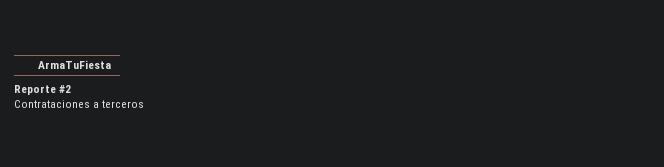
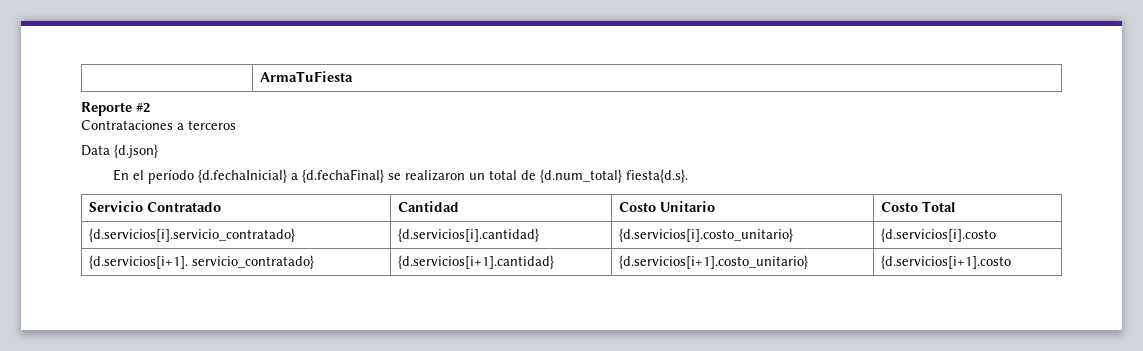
+ Data {d.json}
+ En el período {d.fechaInicial} a {d.fechaFinal} se realizaron un total de {d.num_total} fiesta{d.s}.
+ Servicio Contratado | Cantidad | Costo Unitario | Costo Total
+ {d.servicios[i].servicio_contratado} | {d.servicios[i].cantidad} | {d.servicios[i].costo_unitario} | {d.servicios[i].costo
+ {d.servicios[i+1]. servicio_contratado} | {d.servicios[i+1].cantidad} | {d.servicios[i+1].costo_unitario} | {d.servicios[i+1].costo

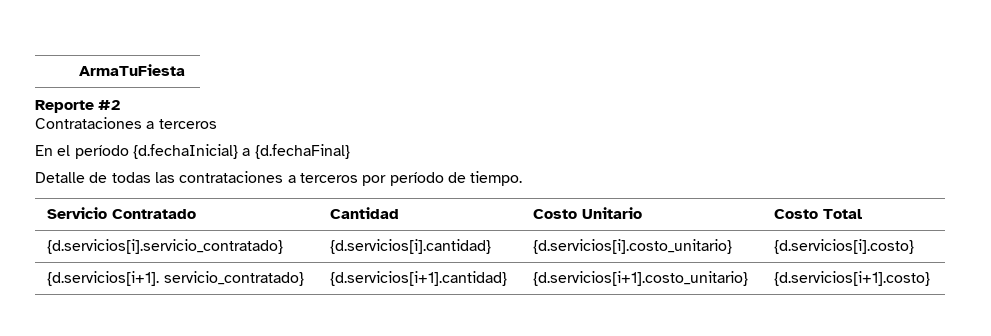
- Data {d.json}
- En el período {d.fechaInicial} a {d.fechaFinal} se realizaron un total de {d.num_total} fiesta{d.s}.
+ En el período {d.fechaInicial} a {d.fechaFinal}
+ Detalle de todas las contrataciones a terceros por período de tiempo.
- {d.servicios[i].servicio_contratado} | {d.servicios[i].cantidad} | {d.servicios[i].costo_unitario} | {d.servicios[i].costo
+ {d.servicios[i].servicio_contratado} | {d.servicios[i].cantidad} | {d.servicios[i].costo_unitario} | {d.servicios[i].costo}
- {d.servicios[i+1]. servicio_contratado} | {d.servicios[i+1].cantidad} | {d.servicios[i+1].costo_unitario} | {d.servicios[i+1].costo
+ {d.servicios[i+1]. servicio_contratado} | {d.servicios[i+1].cantidad} | {d.servicios[i+1].costo_unitario} | {d.servicios[i+1].costo}

